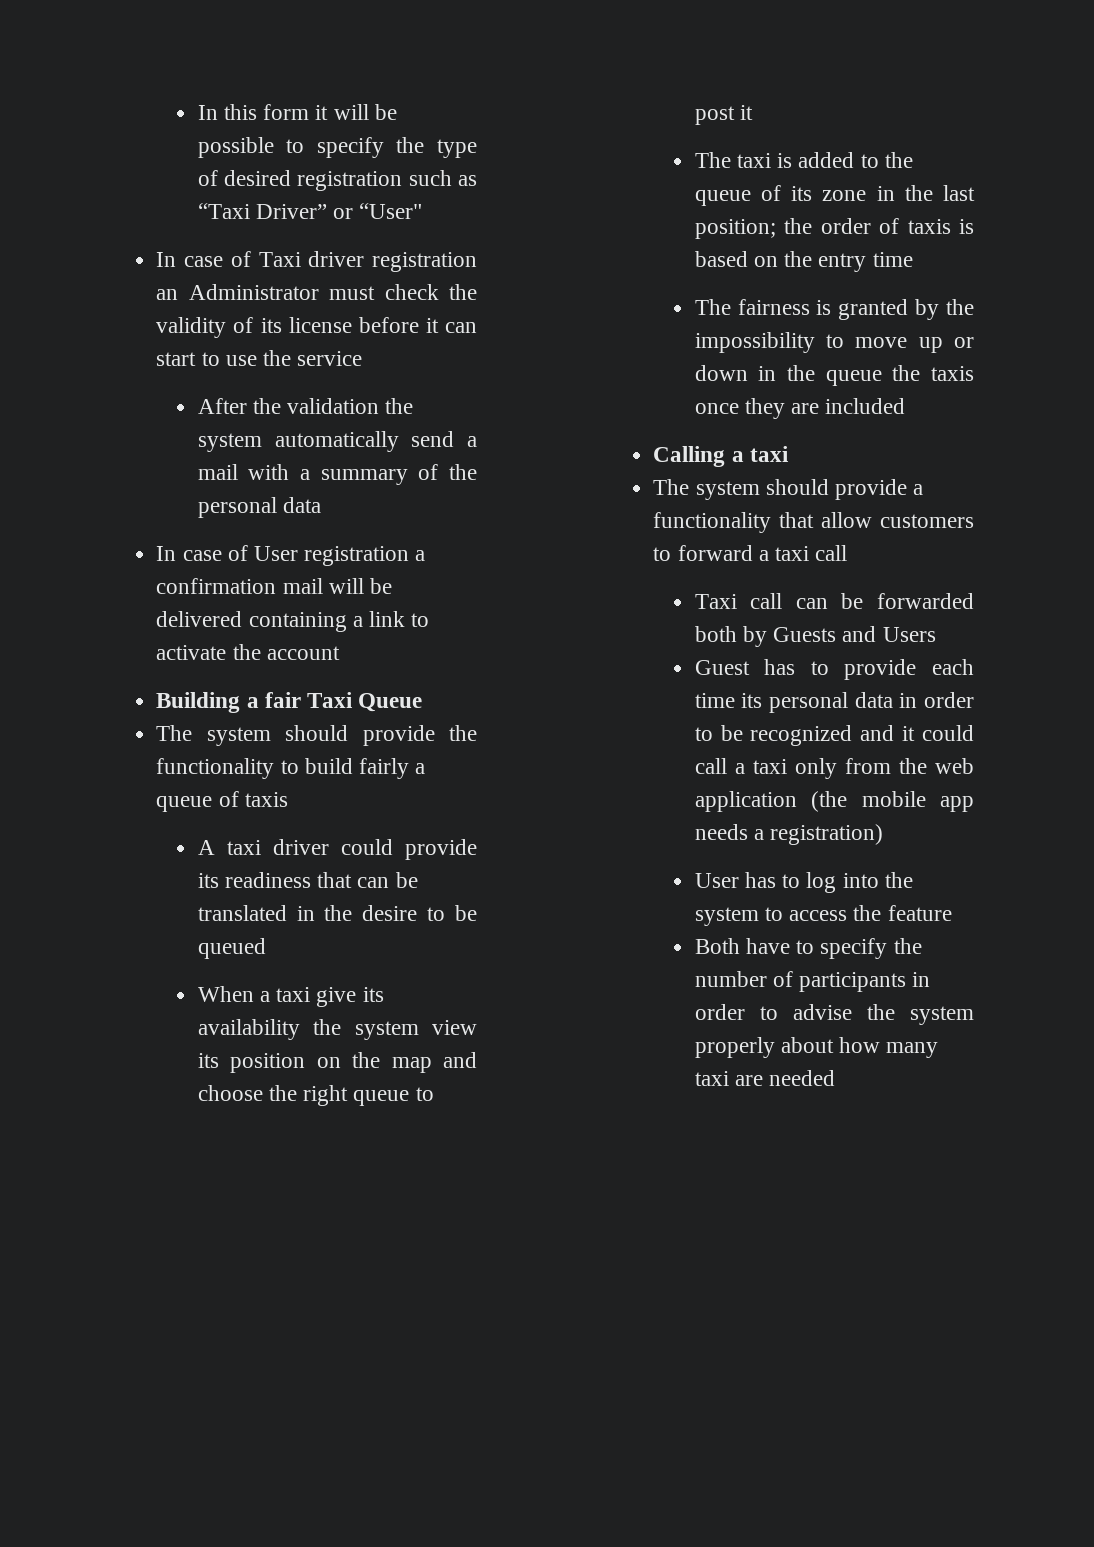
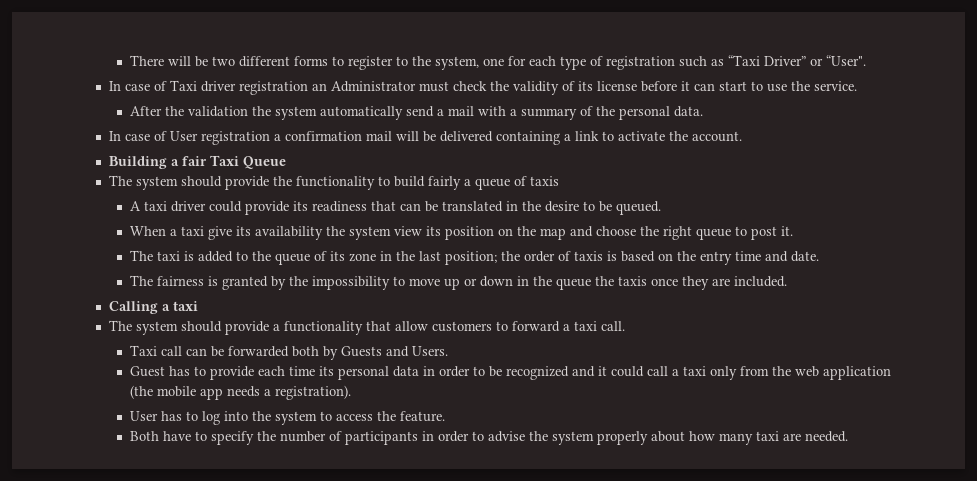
- In this form it will be possible to specify the type of desired registration such as “Taxi Driver” or “User"
+ There will be two different forms to register to the system, one for each type of registration such as “Taxi Driver” or “User".
- In case of Taxi driver registration an Administrator must check the validity of its license before it can start to use the service
+ In case of Taxi driver registration an Administrator must check the validity of its license before it can start to use the service.
- After the validation the system automatically send a mail with a summary of the personal data
+ After the validation the system automatically send a mail with a summary of the personal data.
- In case of User registration a confirmation mail will be delivered containing a link to activate the account
+ In case of User registration a confirmation mail will be delivered containing a link to activate the account.
- A taxi driver could provide its readiness that can be translated in the desire to be queued
+ A taxi driver could provide its readiness that can be translated in the desire to be queued.
- When a taxi give its availability the system view its position on the map and choose the right queue to post it
+ When a taxi give its availability the system view its position on the map and choose the right queue to post it.
- The taxi is added to the queue of its zone in the last position; the order of taxis is based on the entry time
+ The taxi is added to the queue of its zone in the last position; the order of taxis is based on the entry time and date.
- The fairness is granted by the impossibility to move up or down in the queue the taxis once they are included
+ The fairness is granted by the impossibility to move up or down in the queue the taxis once they are included.
- The system should provide a functionality that allow customers to forward a taxi call
+ The system should provide a functionality that allow customers to forward a taxi call.
- Taxi call can be forwarded both by Guests and Users
+ Taxi call can be forwarded both by Guests and Users.
- Guest has to provide each time its personal data in order to be recognized and it could call a taxi only from the web application (the mobile app needs a registration)
+ Guest has to provide each time its personal data in order to be recognized and it could call a taxi only from the web application (the mobile app needs a registration).
- User has to log into the system to access the feature
+ User has to log into the system to access the feature.
- Both have to specify the number of participants in order to advise the system properly about how many taxi are needed
+ Both have to specify the number of participants in order to advise the system properly about how many taxi are needed.

